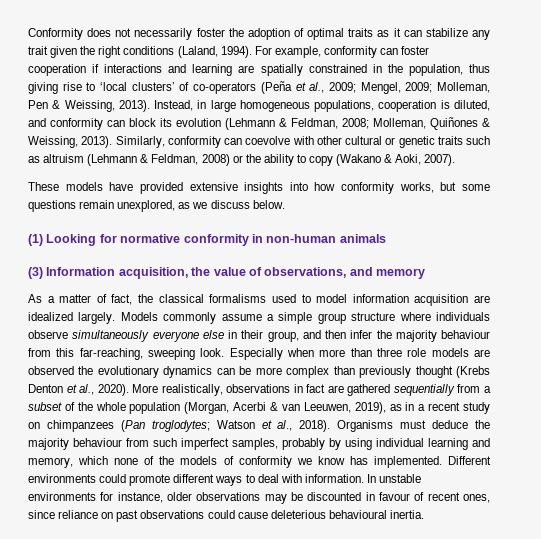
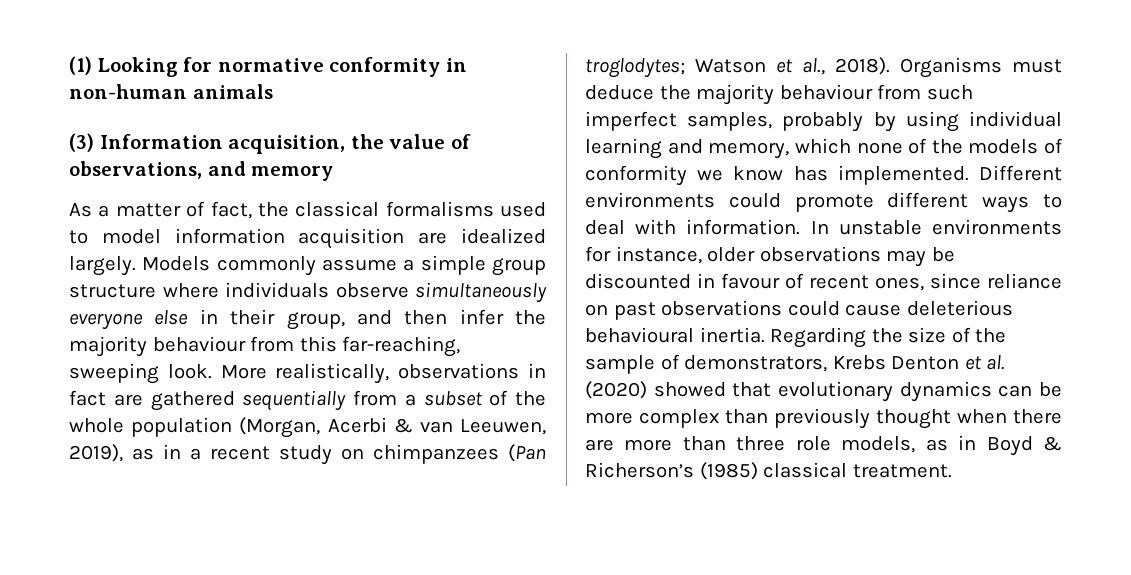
- Conformity does not necessarily foster the adoption of optimal traits as it can stabilize any trait given the right conditions (Laland, 1994). For example, conformity can foster cooperation if interactions and learning are spatially constrained in the population, thus giving rise to ‘local clusters’ of co-operators (Peña et al., 2009; Mengel, 2009; Molleman, Pen & Weissing, 2013). Instead, in large homogeneous populations, cooperation is diluted, and conformity can block its evolution (Lehmann & Feldman, 2008; Molleman, Quiñones & Weissing, 2013). Similarly, conformity can coevolve with other cultural or genetic traits such as altruism (Lehmann & Feldman, 2008) or the ability to copy (Wakano & Aoki, 2007).
- These models have provided extensive insights into how conformity works, but some questions remain unexplored, as we discuss below.
- Especially when more than three role models are observed the evolutionary dynamics can be more complex than previously thought (Krebs Denton et al., 2020).
+ Regarding the size of the sample of demonstrators, Krebs Denton et al. (2020) showed that evolutionary dynamics can be more complex than previously thought when there are more than three role models, as in Boyd & Richerson’s (1985) classical treatment.

